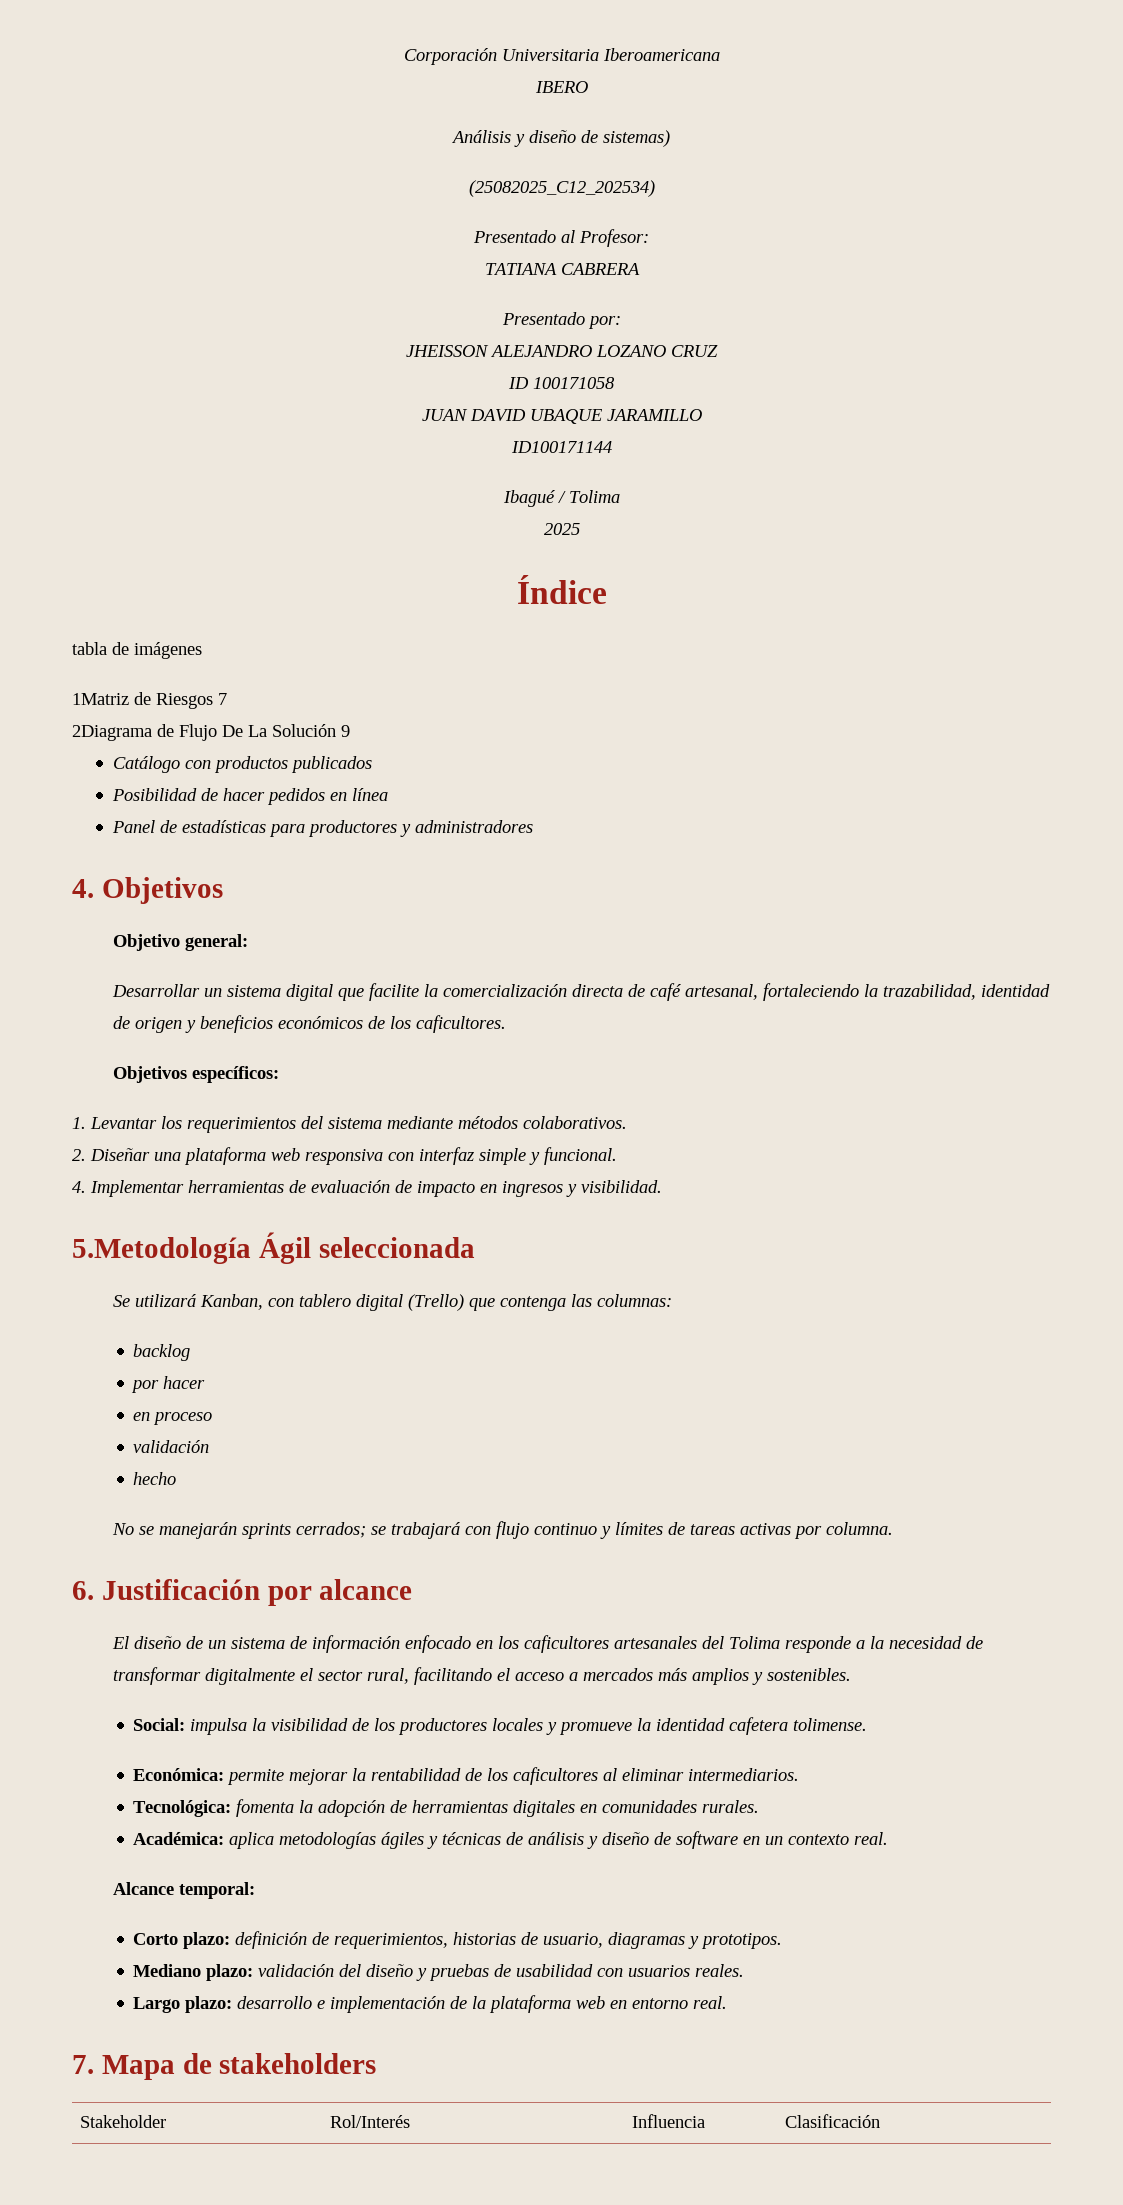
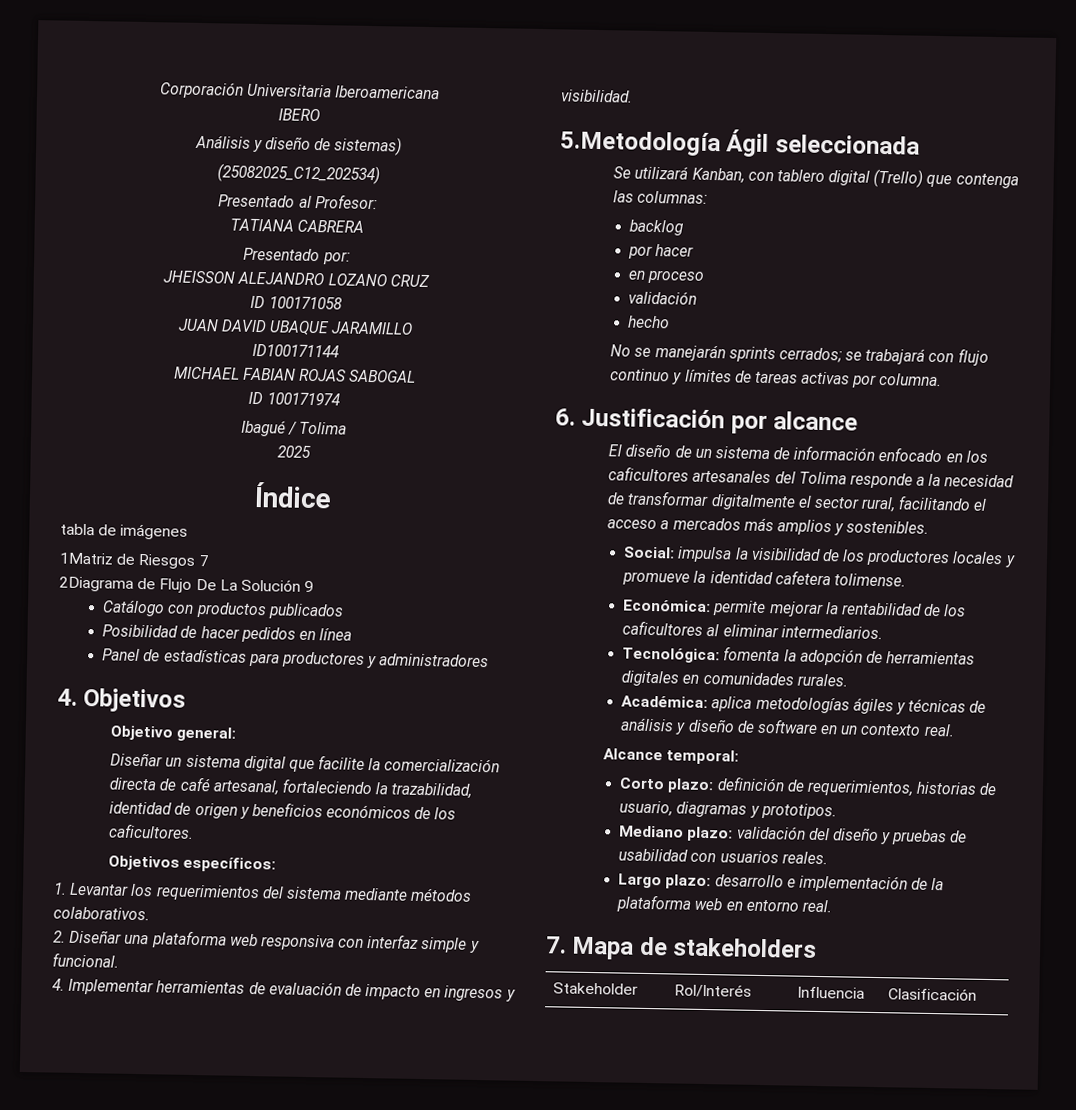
+ MICHAEL FABIAN ROJAS SABOGAL
+ ID 100171974
- Desarrollar un sistema digital que facilite la comercialización directa de café artesanal, fortaleciendo la trazabilidad, identidad de origen y beneficios económicos de los caficultores.
+ Diseñar un sistema digital que facilite la comercialización directa de café artesanal, fortaleciendo la trazabilidad, identidad de origen y beneficios económicos de los caficultores.

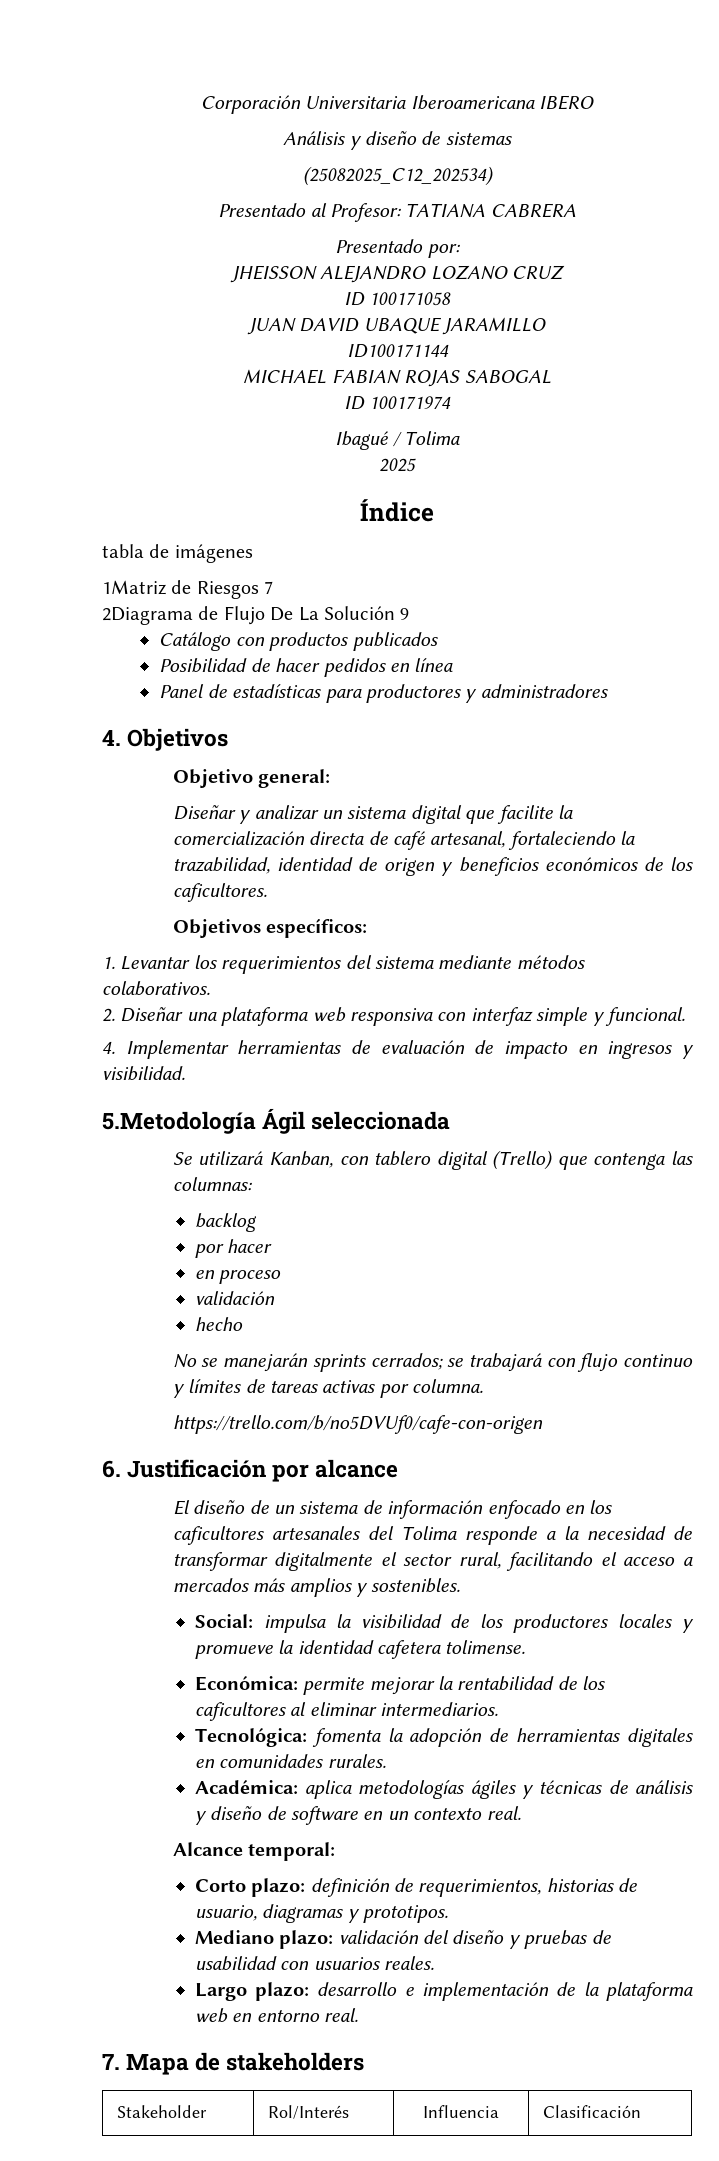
- Corporación Universitaria Iberoamericana
- IBERO
+ Corporación Universitaria Iberoamericana IBERO
- Análisis y diseño de sistemas)
+ Análisis y diseño de sistemas
- Presentado al Profesor:
- TATIANA CABRERA
+ Presentado al Profesor: TATIANA CABRERA
- Diseñar un sistema digital que facilite la comercialización directa de café artesanal, fortaleciendo la trazabilidad, identidad de origen y beneficios económicos de los caficultores.
+ Diseñar y analizar un sistema digital que facilite la comercialización directa de café artesanal, fortaleciendo la trazabilidad, identidad de origen y beneficios económicos de los caficultores.
+ https://trello.com/b/no5DVUf0/cafe-con-origen

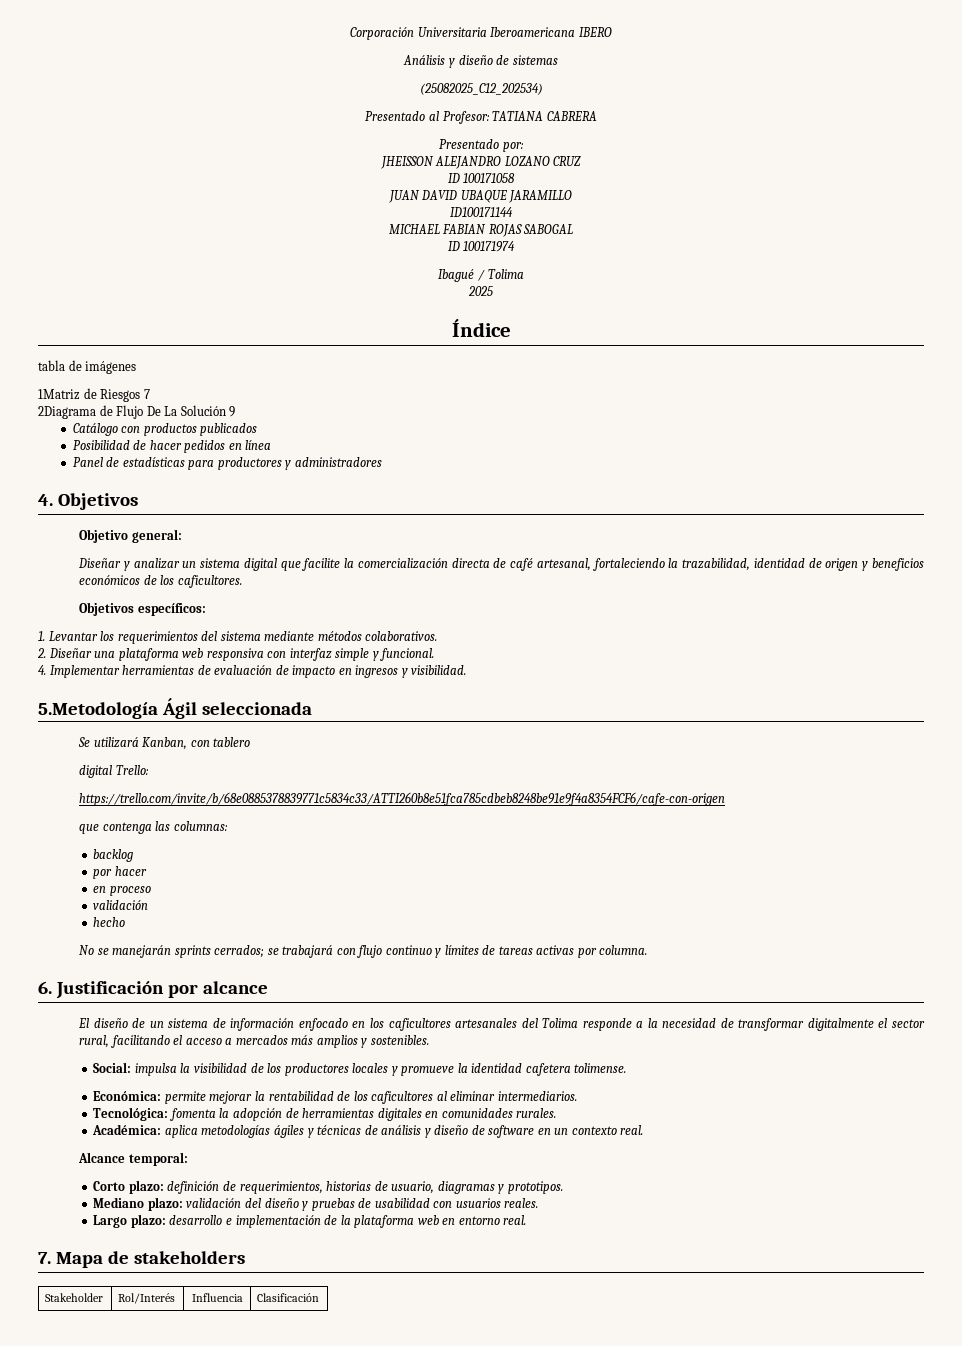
- Se utilizará Kanban, con tablero digital (Trello) que contenga las columnas:
+ Se utilizará Kanban, con tablero
+ digital Trello:
+ https://trello.com/invite/b/68e0885378839771c5834c33/ATTI260b8e51fca785cdbeb8248be91e9f4a8354FCF6/cafe-con-origen
+ que contenga las columnas:
- https://trello.com/b/no5DVUf0/cafe-con-origen

